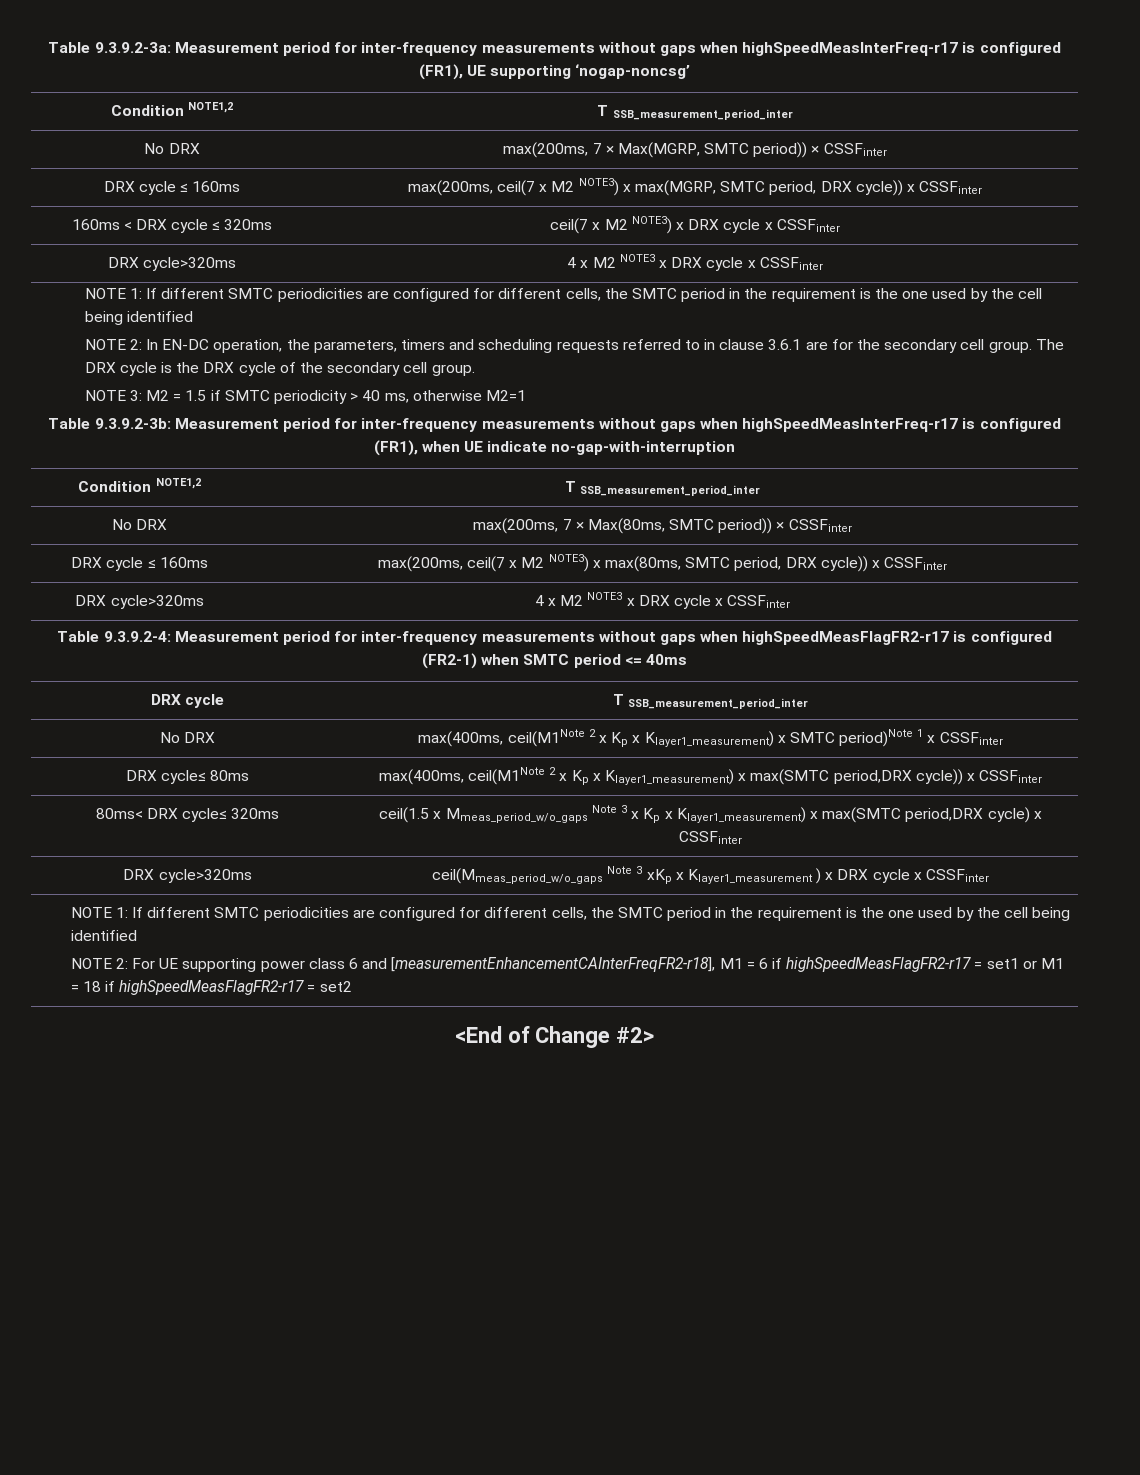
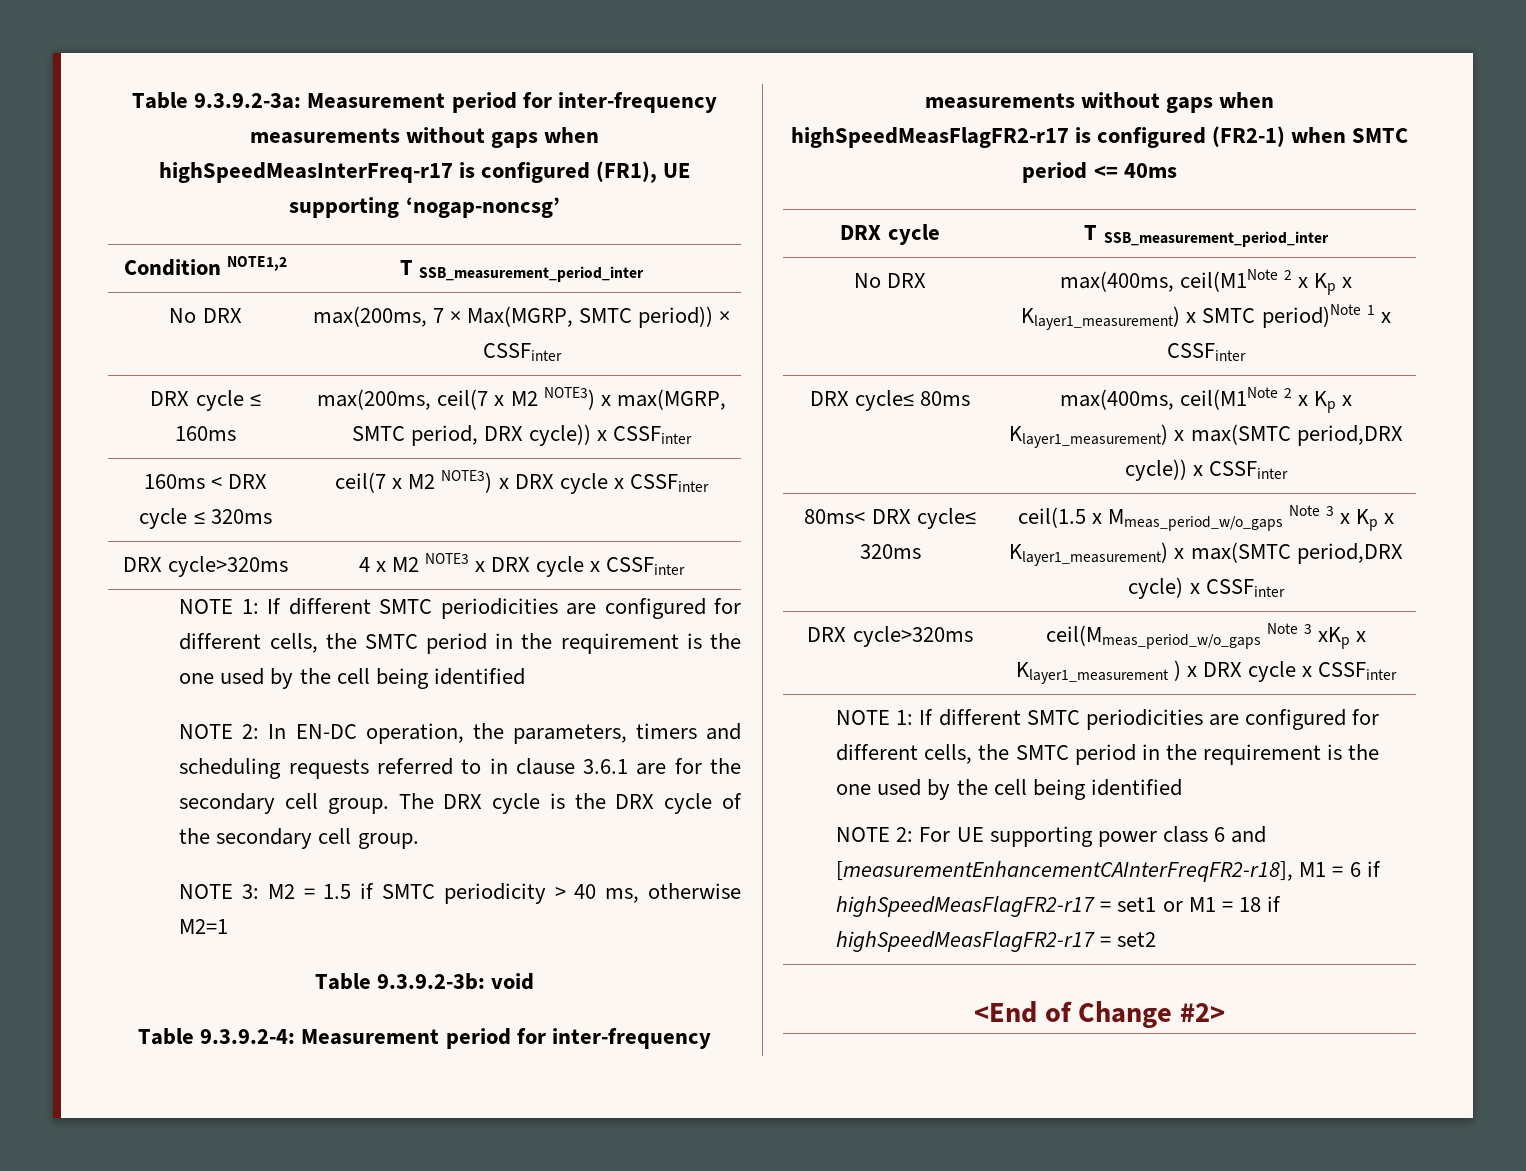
- Table 9.3.9.2-3b: Measurement period for inter-frequency measurements without gaps when highSpeedMeasInterFreq-r17 is configured (FR1), when UE indicate no-gap-with-interruption
- Condition NOTE1,2 | T SSB_measurement_period_inter
- No DRX | max(200ms, 7 × Max(80ms, SMTC period)) × CSSFinter
- DRX cycle ≤ 160ms | max(200ms, ceil(7 x M2 NOTE3) x max(80ms, SMTC period, DRX cycle)) x CSSFinter
- DRX cycle>320ms | 4 x M2 NOTE3 x DRX cycle x CSSFinter
+ Table 9.3.9.2-3b: void

